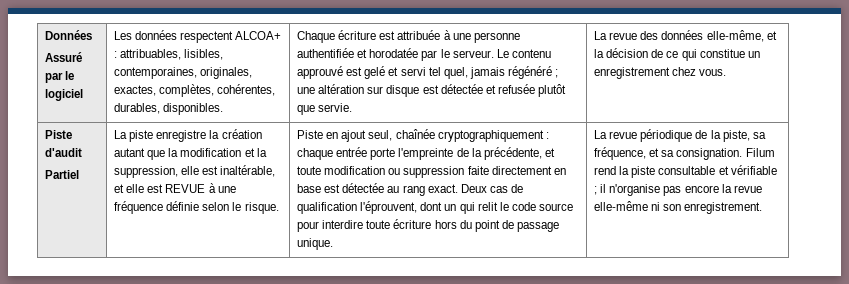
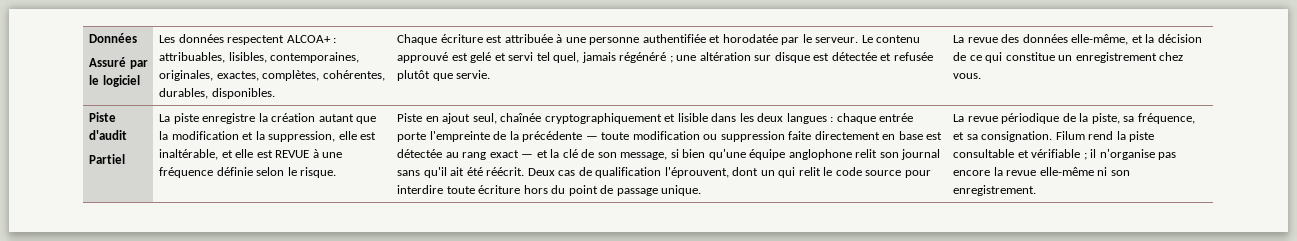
- Piste en ajout seul, chaînée cryptographiquement : chaque entrée porte l'empreinte de la précédente, et toute modification ou suppression faite directement en base est détectée au rang exact.
+ Piste en ajout seul, chaînée cryptographiquement et lisible dans les deux langues : chaque entrée porte l'empreinte de la précédente — toute modification ou suppression faite directement en base est détectée au rang exact — et la clé de son message, si bien qu'une équipe anglophone relit son journal sans qu'il ait été réécrit.

